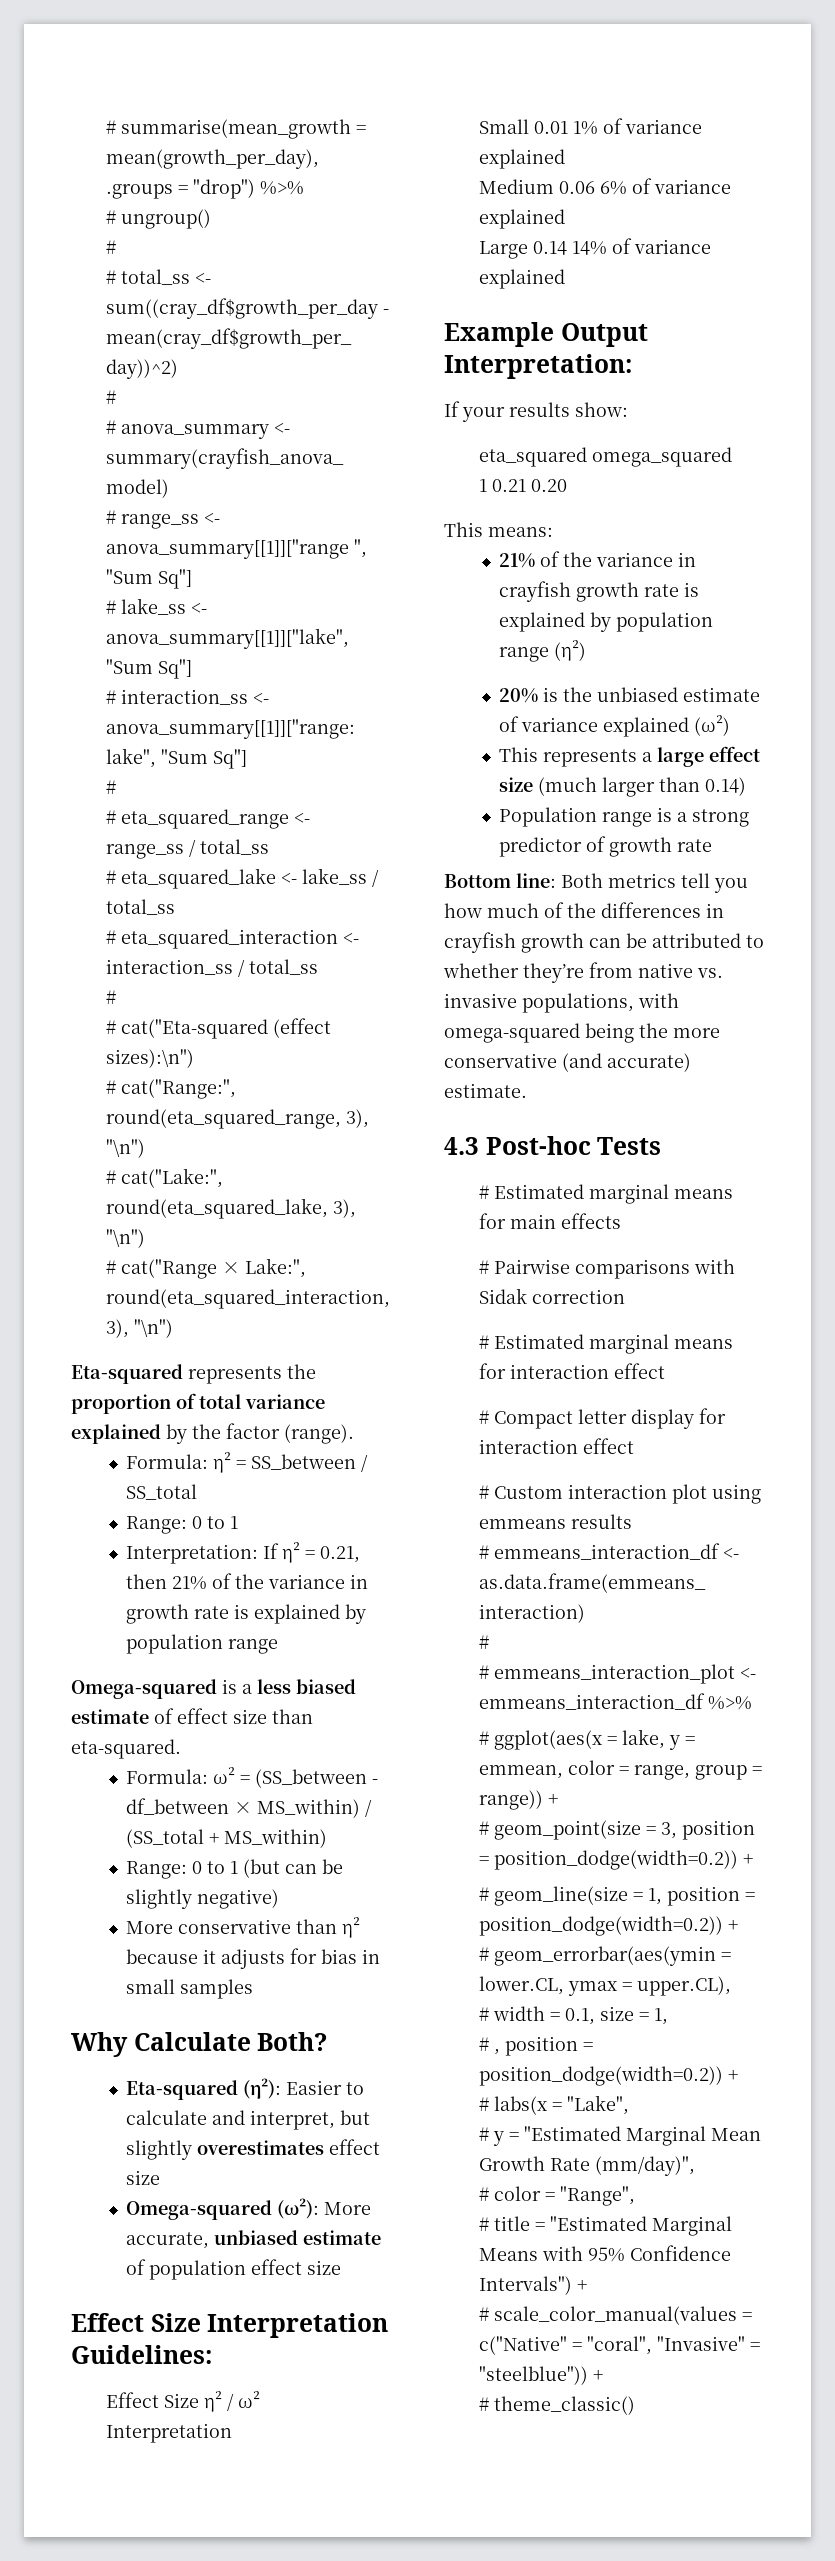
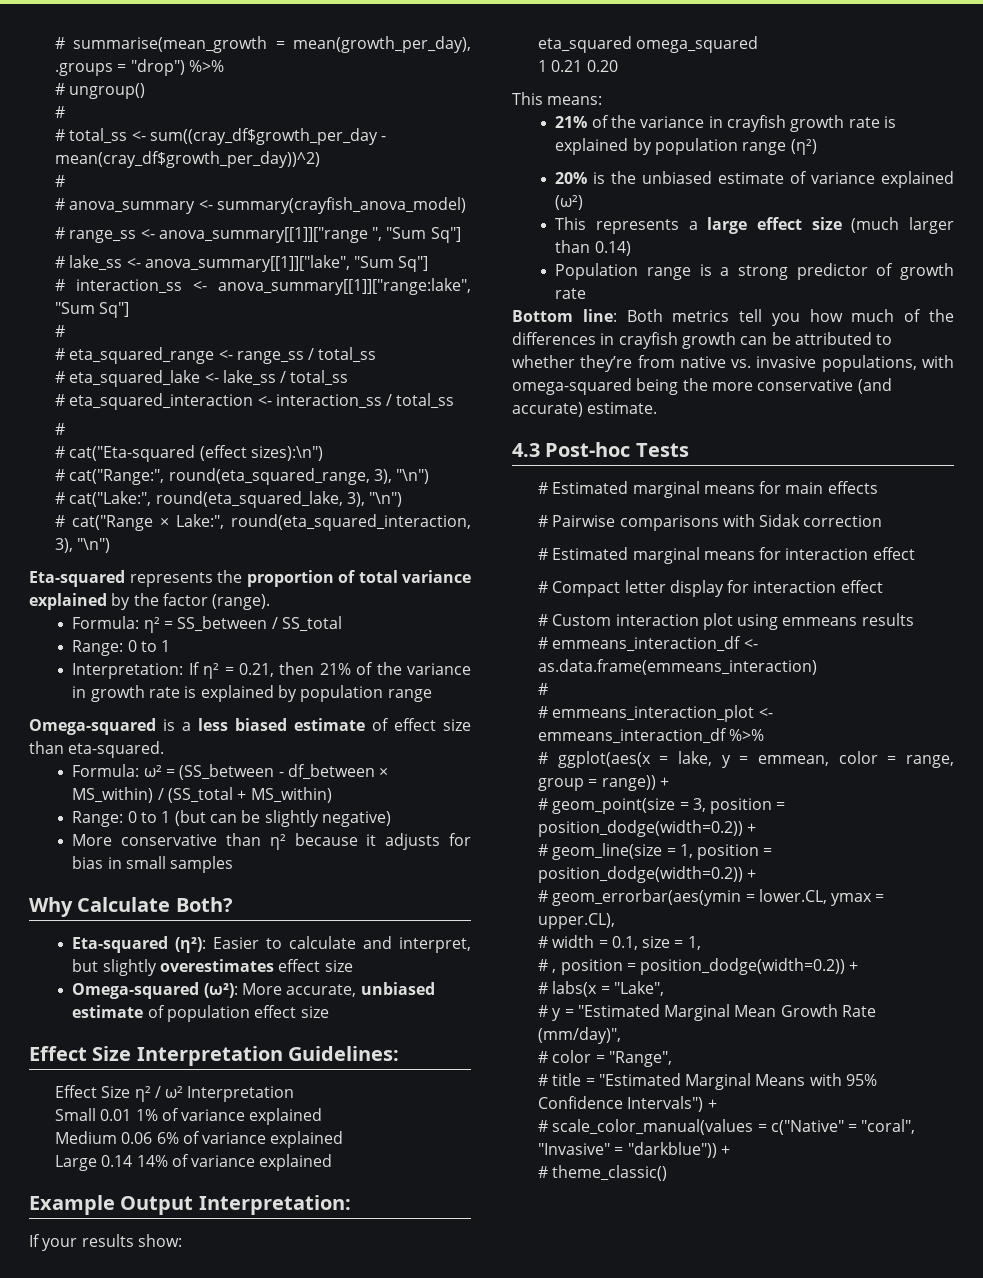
- # scale_color_manual(values = c("Native" = "coral", "Invasive" = "steelblue")) +
+ # scale_color_manual(values = c("Native" = "coral", "Invasive" = "darkblue")) +

